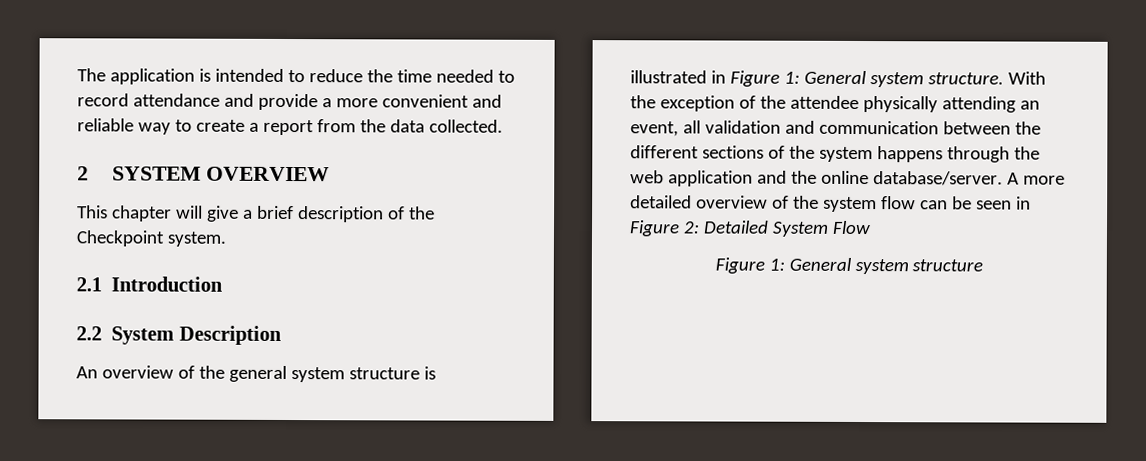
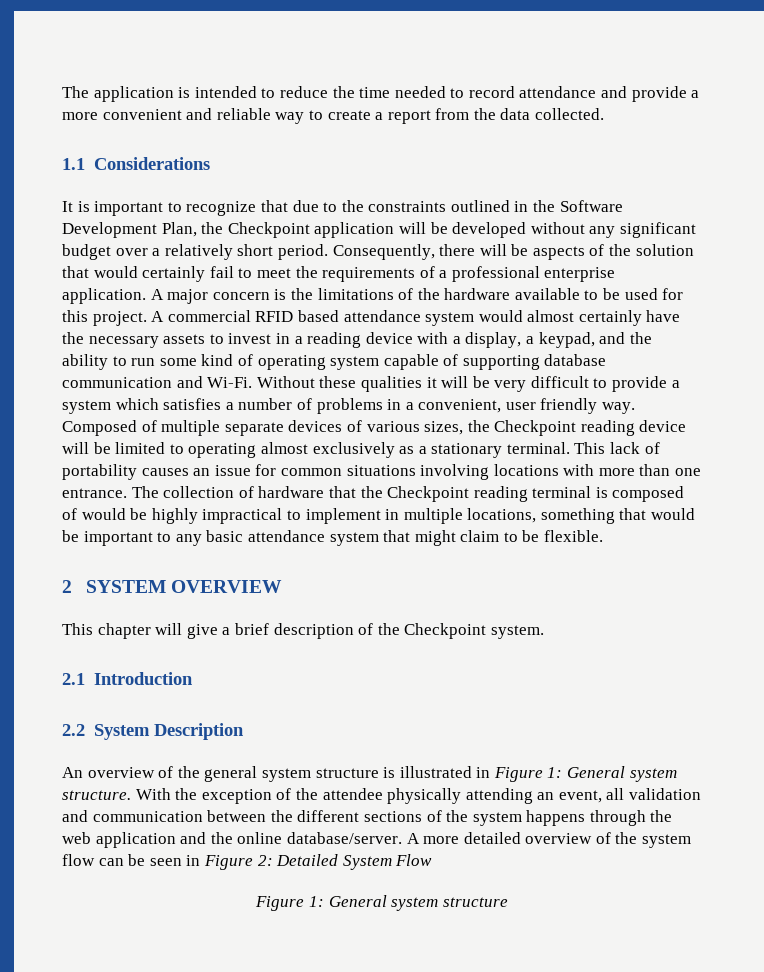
+ 1.1 Considerations
+ It is important to recognize that due to the constraints outlined in the Software Development Plan, the Checkpoint application will be developed without any significant budget over a relatively short period. Consequently, there will be aspects of the solution that would certainly fail to meet the requirements of a professional enterprise application. A major concern is the limitations of the hardware available to be used for this project. A commercial RFID based attendance system would almost certainly have the necessary assets to invest in a reading device with a display, a keypad, and the ability to run some kind of operating system capable of supporting database communication and Wi-Fi. Without these qualities it will be very difficult to provide a system which satisfies a number of problems in a convenient, user friendly way. Composed of multiple separate devices of various sizes, the Checkpoint reading device will be limited to operating almost exclusively as a stationary terminal. This lack of portability causes an issue for common situations involving locations with more than one entrance. The collection of hardware that the Checkpoint reading terminal is composed of would be highly impractical to implement in multiple locations, something that would be important to any basic attendance system that might claim to be flexible.

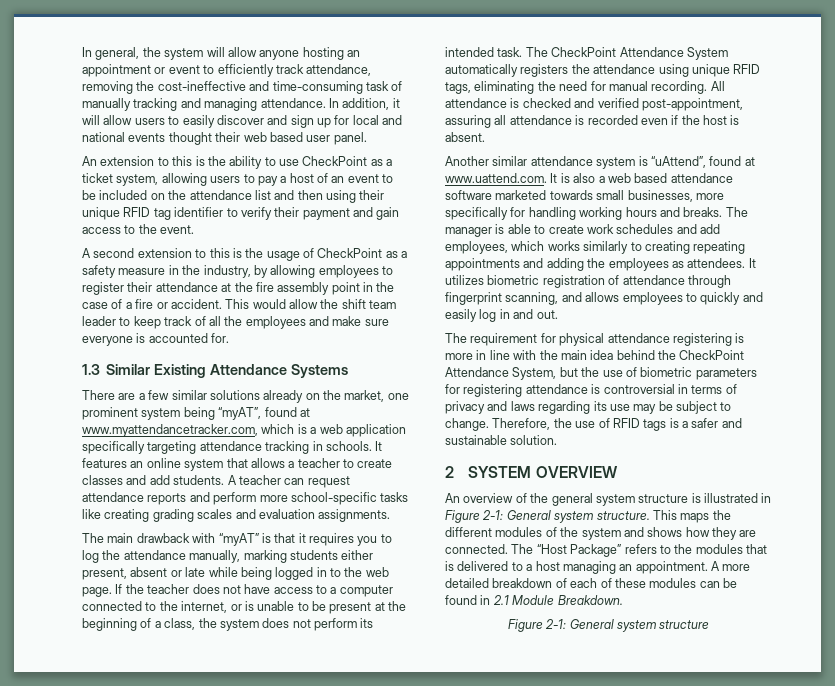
- The application is intended to reduce the time needed to record attendance and provide a more convenient and reliable way to create a report from the data collected.
- 1.1 Considerations
- It is important to recognize that due to the constraints outlined in the Software Development Plan, the Checkpoint application will be developed without any significant budget over a relatively short period. Consequently, there will be aspects of the solution that would certainly fail to meet the requirements of a professional enterprise application. A major concern is the limitations of the hardware available to be used for this project. A commercial RFID based attendance system would almost certainly have the necessary assets to invest in a reading device with a display, a keypad, and the ability to run some kind of operating system capable of supporting database communication and Wi-Fi. Without these qualities it will be very difficult to provide a system which satisfies a number of problems in a convenient, user friendly way. Composed of multiple separate devices of various sizes, the Checkpoint reading device will be limited to operating almost exclusively as a stationary terminal. This lack of portability causes an issue for common situations involving locations with more than one entrance. The collection of hardware that the Checkpoint reading terminal is composed of would be highly impractical to implement in multiple locations, something that would be important to any basic attendance system that might claim to be flexible.
+ In general, the system will allow anyone hosting an appointment or event to efficiently track attendance, removing the cost-ineffective and time-consuming task of manually tracking and managing attendance. In addition, it will allow users to easily discover and sign up for local and national events thought their web based user panel.
+ An extension to this is the ability to use CheckPoint as a ticket system, allowing users to pay a host of an event to be included on the attendance list and then using their unique RFID tag identifier to verify their payment and gain access to the event.
+ A second extension to this is the usage of CheckPoint as a safety measure in the industry, by allowing employees to register their attendance at the fire assembly point in the case of a fire or accident. This would allow the shift team leader to keep track of all the employees and make sure everyone is accounted for.
+ 1.3 Similar Existing Attendance Systems
+ There are a few similar solutions already on the market, one prominent system being “myAT”, found at www.myattendancetracker.com, which is a web application specifically targeting attendance tracking in schools. It features an online system that allows a teacher to create classes and add students. A teacher can request attendance reports and perform more school-specific tasks like creating grading scales and evaluation assignments.
+ The main drawback with “myAT” is that it requires you to log the attendance manually, marking students either present, absent or late while being logged in to the web page. If the teacher does not have access to a computer connected to the internet, or is unable to be present at the beginning of a class, the system does not perform its intended task. The CheckPoint Attendance System automatically registers the attendance using unique RFID tags, eliminating the need for manual recording. All attendance is checked and verified post-appointment, assuring all attendance is recorded even if the host is absent.
+ Another similar attendance system is “uAttend”, found at www.uattend.com. It is also a web based attendance software marketed towards small businesses, more specifically for handling working hours and breaks. The manager is able to create work schedules and add employees, which works similarly to creating repeating appointments and adding the employees as attendees. It utilizes biometric registration of attendance through fingerprint scanning, and allows employees to quickly and easily log in and out.
+ The requirement for physical attendance registering is more in line with the main idea behind the CheckPoint Attendance System, but the use of biometric parameters for registering attendance is controversial in terms of privacy and laws regarding its use may be subject to change. Therefore, the use of RFID tags is a safer and sustainable solution.
  2 SYSTEM OVERVIEW
- This chapter will give a brief description of the Checkpoint system.
- 2.1 Introduction
- 2.2 System Description
- An overview of the general system structure is illustrated in Figure 1: General system structure.
+ An overview of the general system structure is illustrated in Figure 2-1: General system structure.
- With the exception of the attendee physically attending an event, all validation and communication between the different sections of the system happens through the web application and the online database/server. A more detailed overview of the system flow can be seen in Figure 2: Detailed System Flow
- Figure 1: General system structure
+ This maps the different modules of the system and shows how they are connected. The “Host Package” refers to the modules that is delivered to a host managing an appointment. A more detailed breakdown of each of these modules can be found in 2.1 Module Breakdown.
+ Figure 2-1: General system structure

